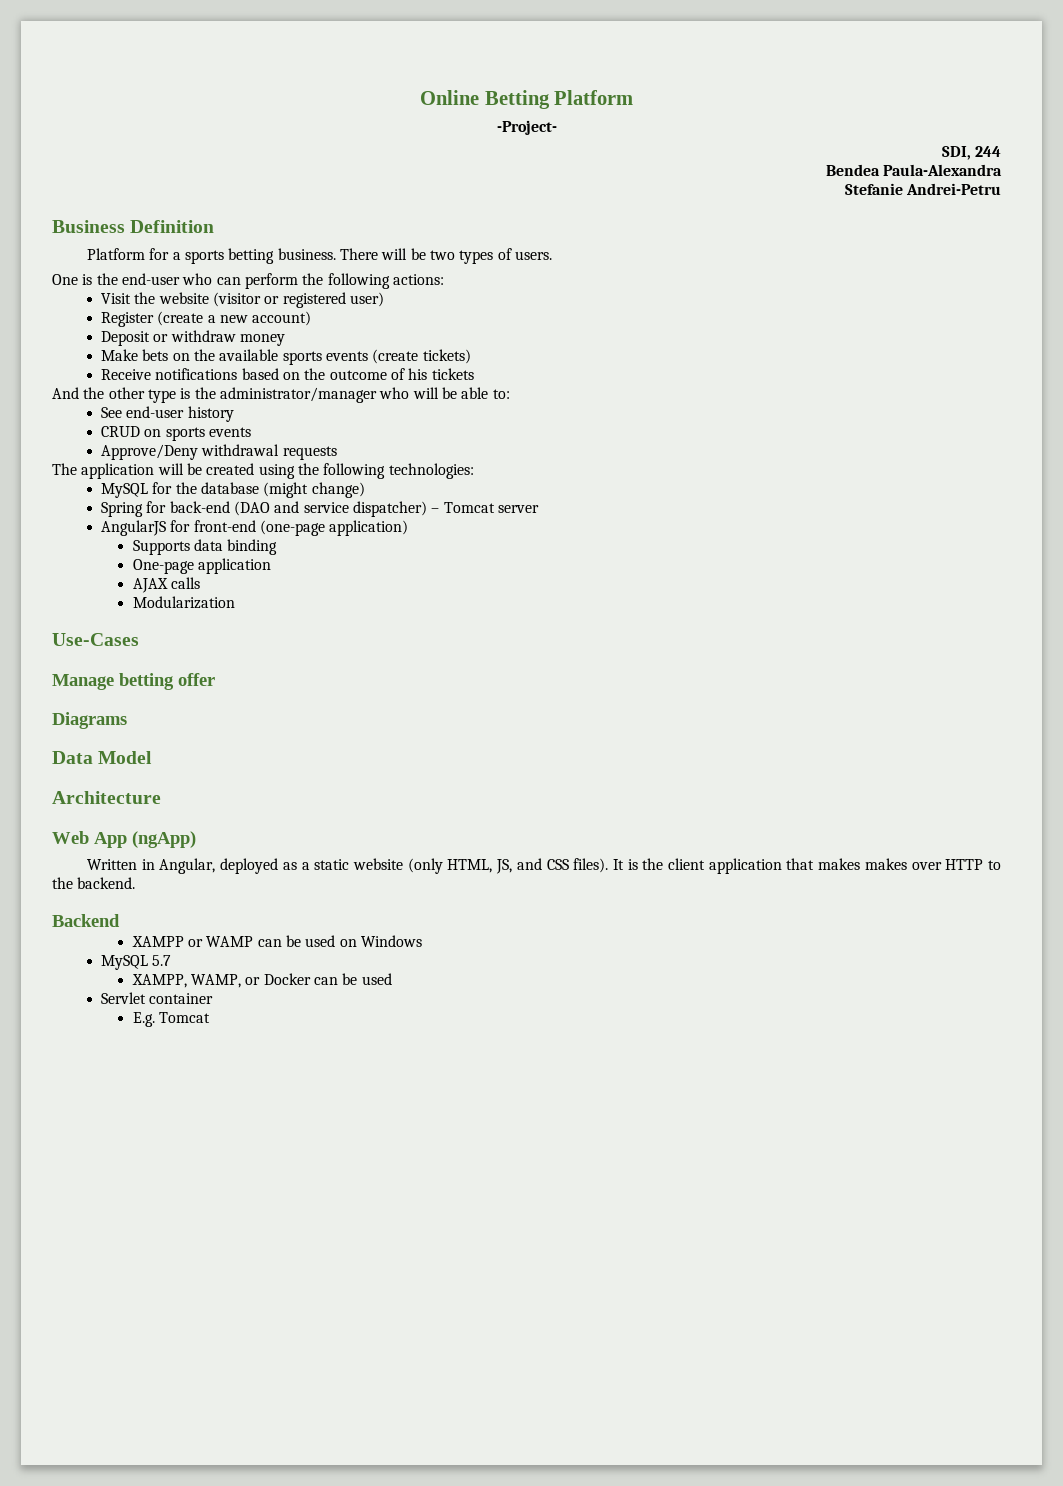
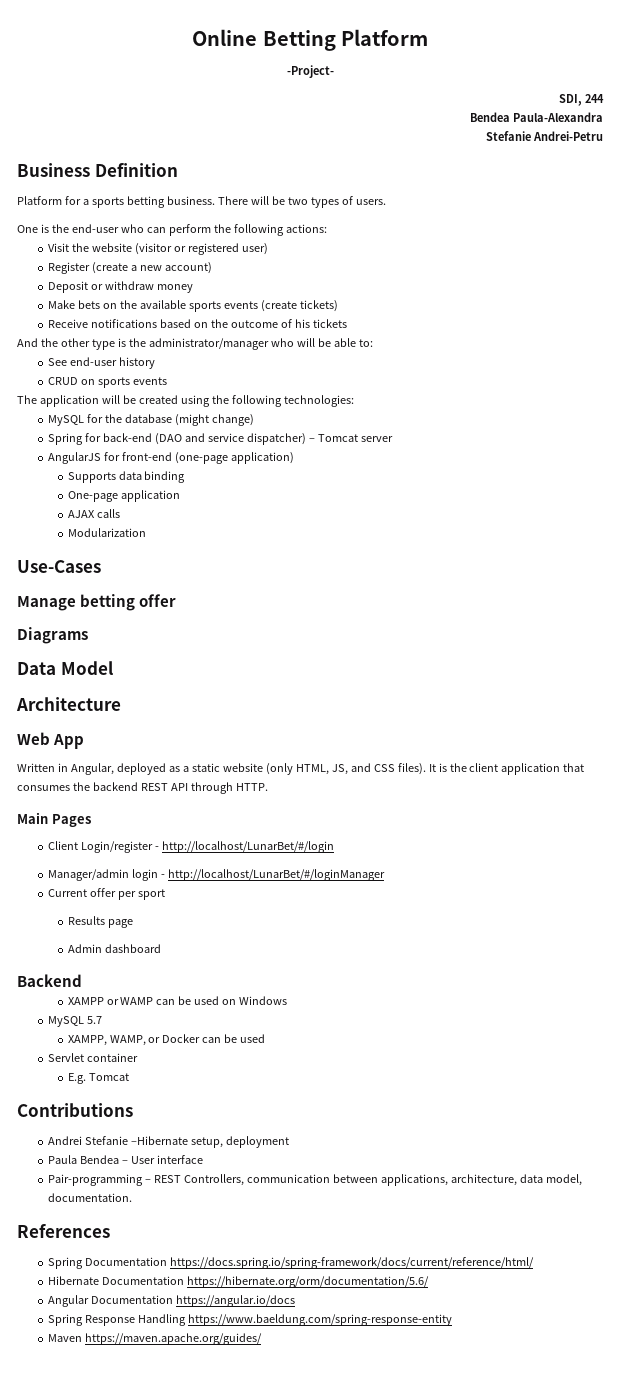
- Approve/Deny withdrawal requests
- Web App (ngApp)
+ Web App
- It is the client application that makes makes over HTTP to the backend.
+ It is the client application that consumes the backend REST API through HTTP.
+ Main Pages
+ Client Login/register - http://localhost/LunarBet/#/login
+ Manager/admin login - http://localhost/LunarBet/#/loginManager
+ Current offer per sport
+ Results page
+ Admin dashboard
+ Contributions
+ Andrei Stefanie –Hibernate setup, deployment
+ Paula Bendea – User interface
+ Pair-programming – REST Controllers, communication between applications, architecture, data model, documentation.
+ References
+ Spring Documentation https://docs.spring.io/spring-framework/docs/current/reference/html/
+ Hibernate Documentation https://hibernate.org/orm/documentation/5.6/
+ Angular Documentation https://angular.io/docs
+ Spring Response Handling https://www.baeldung.com/spring-response-entity
+ Maven https://maven.apache.org/guides/

